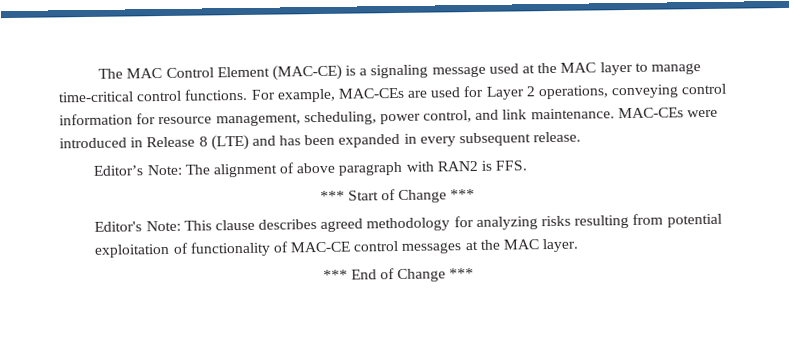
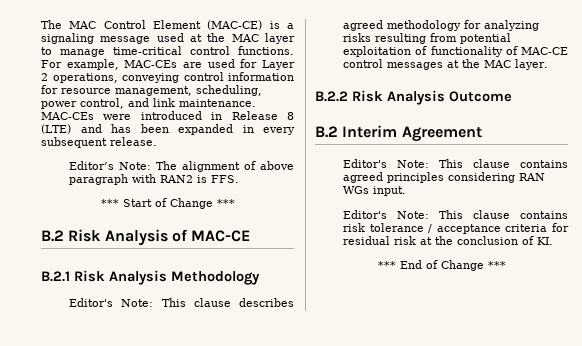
+ B.2 Risk Analysis of MAC-CE
+ B.2.1 Risk Analysis Methodology
+ B.2.2 Risk Analysis Outcome
+ B.2 Interim Agreement
+ Editor's Note: This clause contains agreed principles considering RAN WGs input.
+ Editor's Note: This clause contains risk tolerance / acceptance criteria for residual risk at the conclusion of KI.

